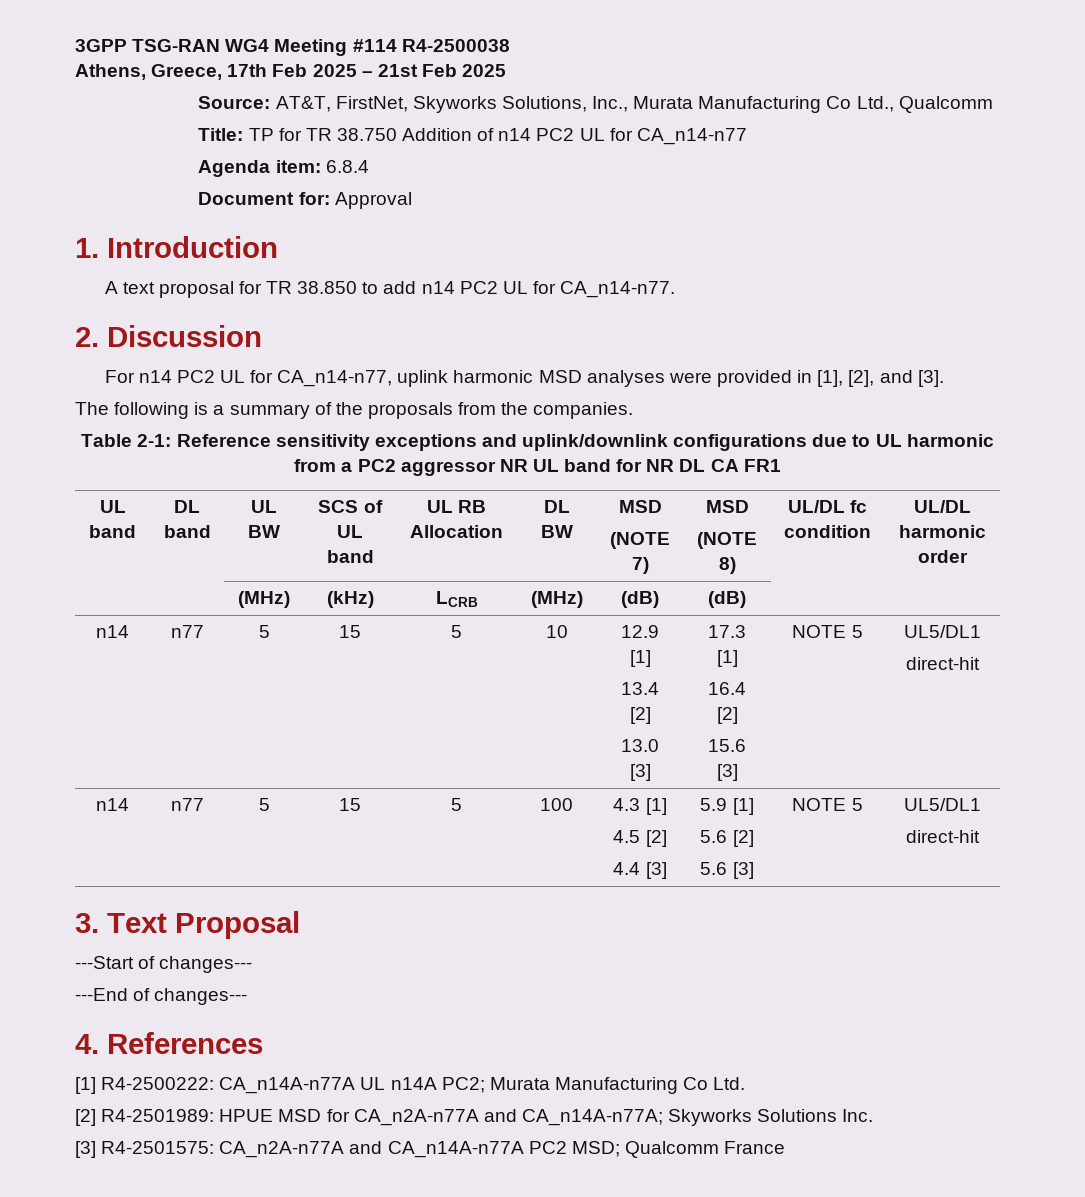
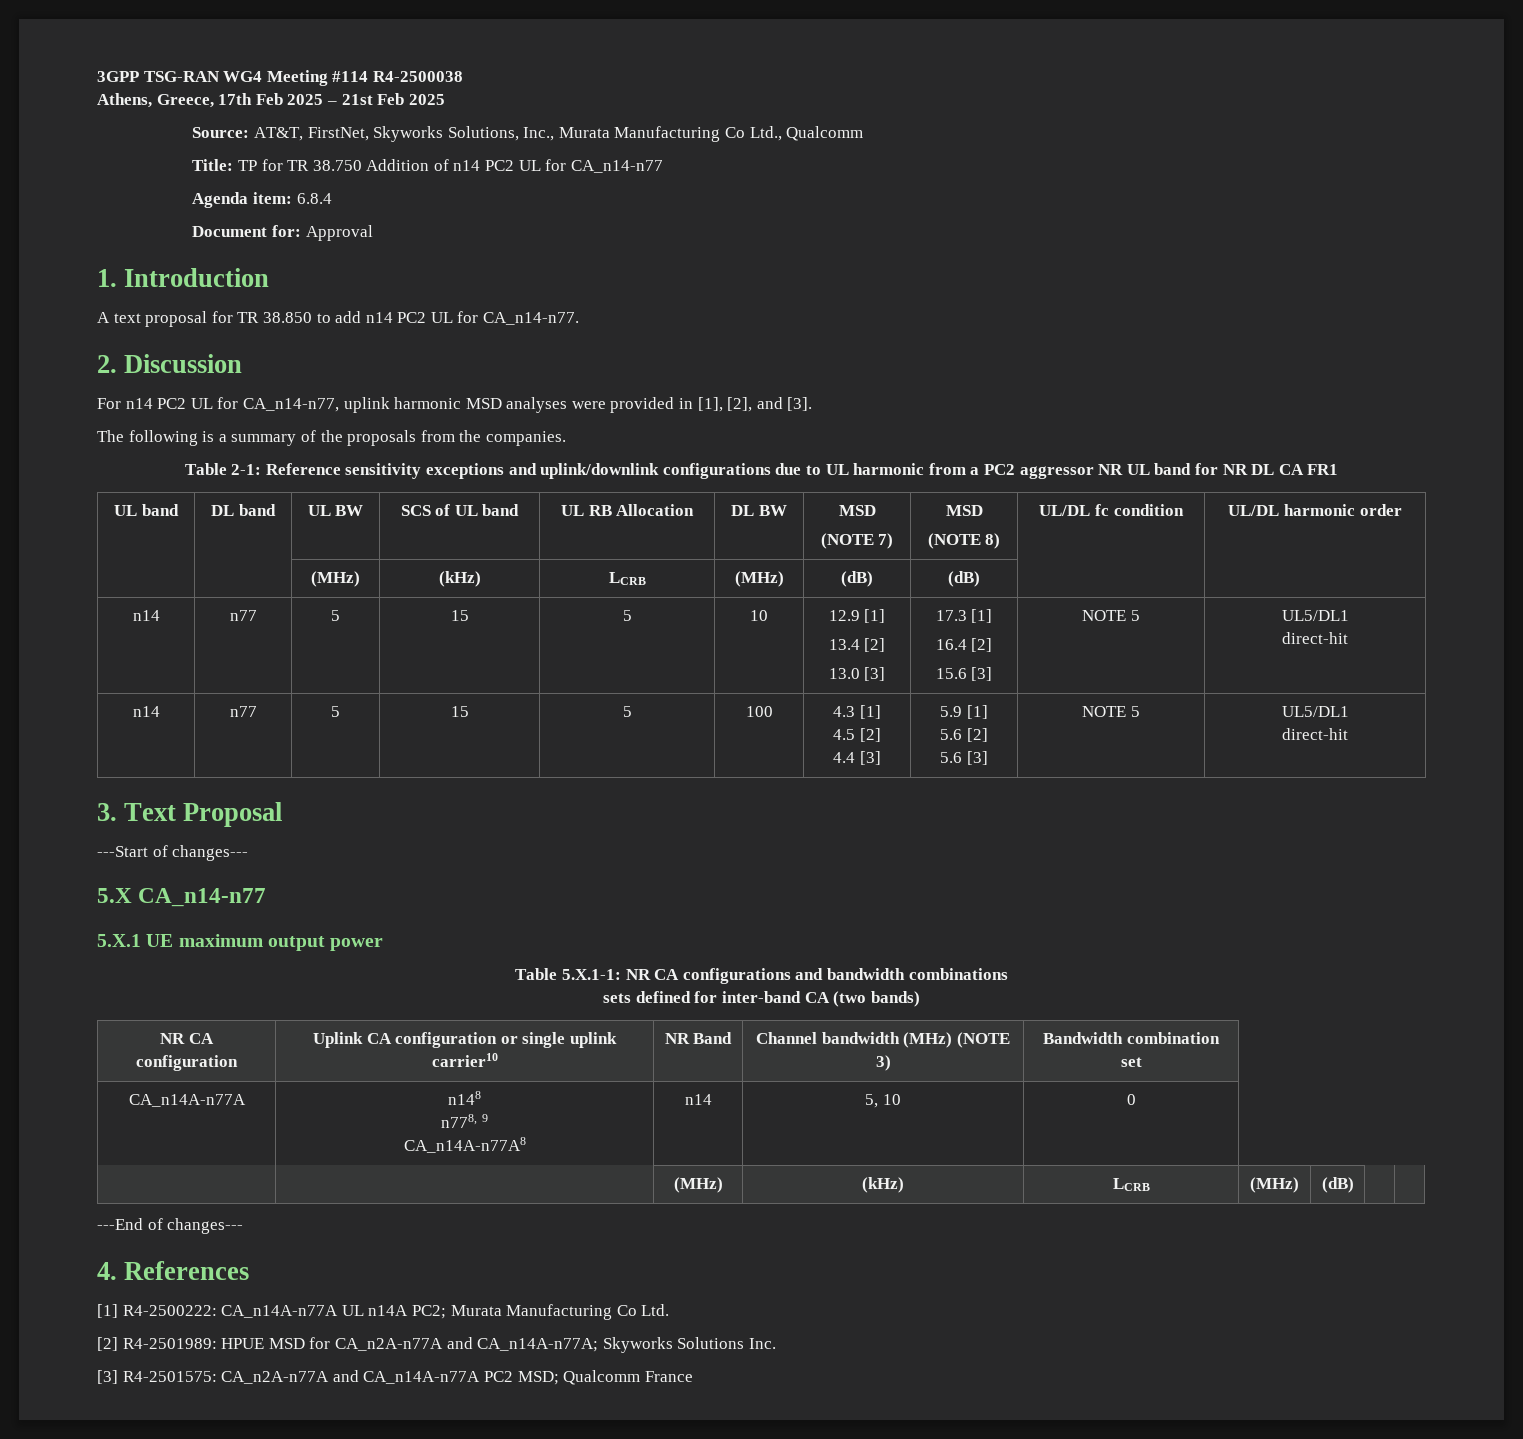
+ 5.X CA_n14-n77
+ 5.X.1 UE maximum output power
+ Table 5.X.1-1: NR CA configurations and bandwidth combinations
+ sets defined for inter-band CA (two bands)
+ NR CA configuration | Uplink CA configuration or single uplink carrier10 | NR Band | Channel bandwidth (MHz) (NOTE 3) | Bandwidth combination set
+ CA_n14A-n77A | n148
+ n778, 9
+ CA_n14A-n77A8 | n14 | 5, 10 | 0
+ | | (MHz) | (kHz) | LCRB | (MHz) | (dB) | |

